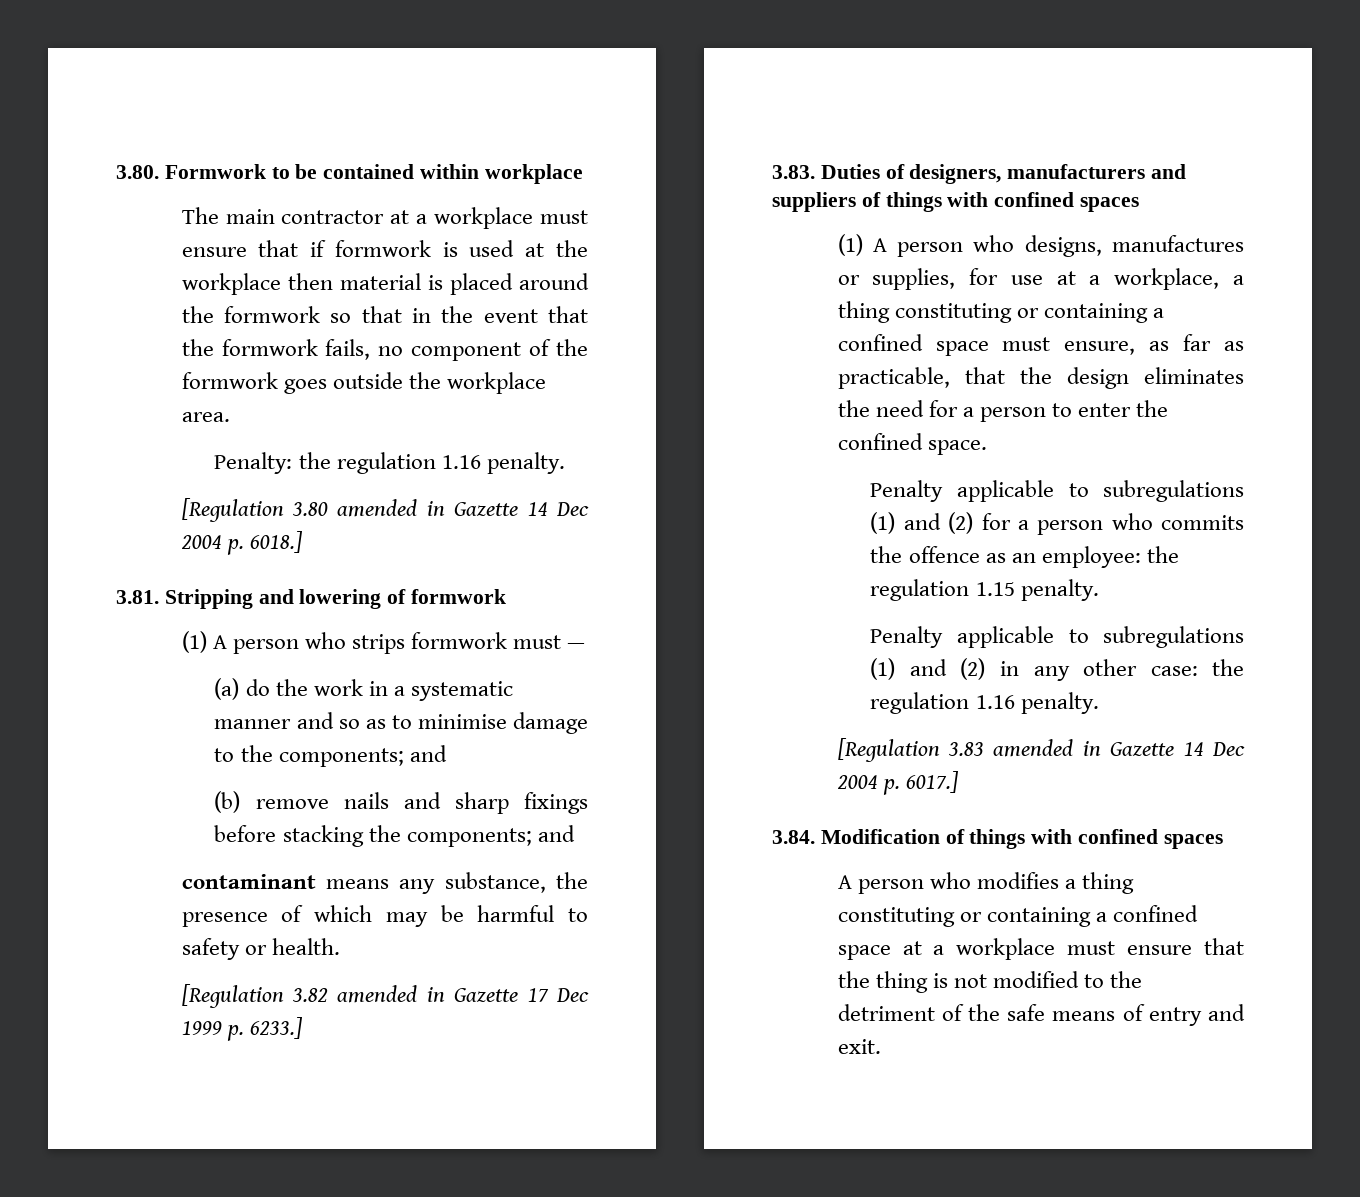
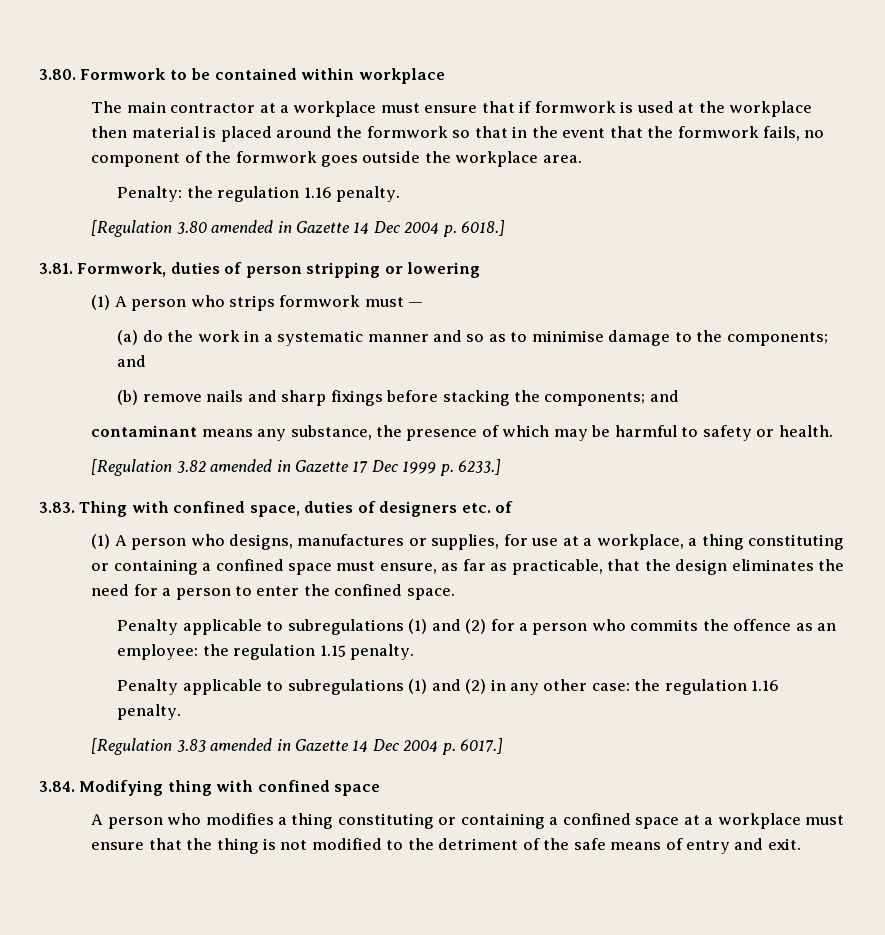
- 3.81. Stripping and lowering of formwork
+ 3.81. Formwork, duties of person stripping or lowering
- 3.83. Duties of designers, manufacturers and suppliers of things with confined spaces
+ 3.83. Thing with confined space, duties of designers etc. of
- 3.84. Modification of things with confined spaces
+ 3.84. Modifying thing with confined space

